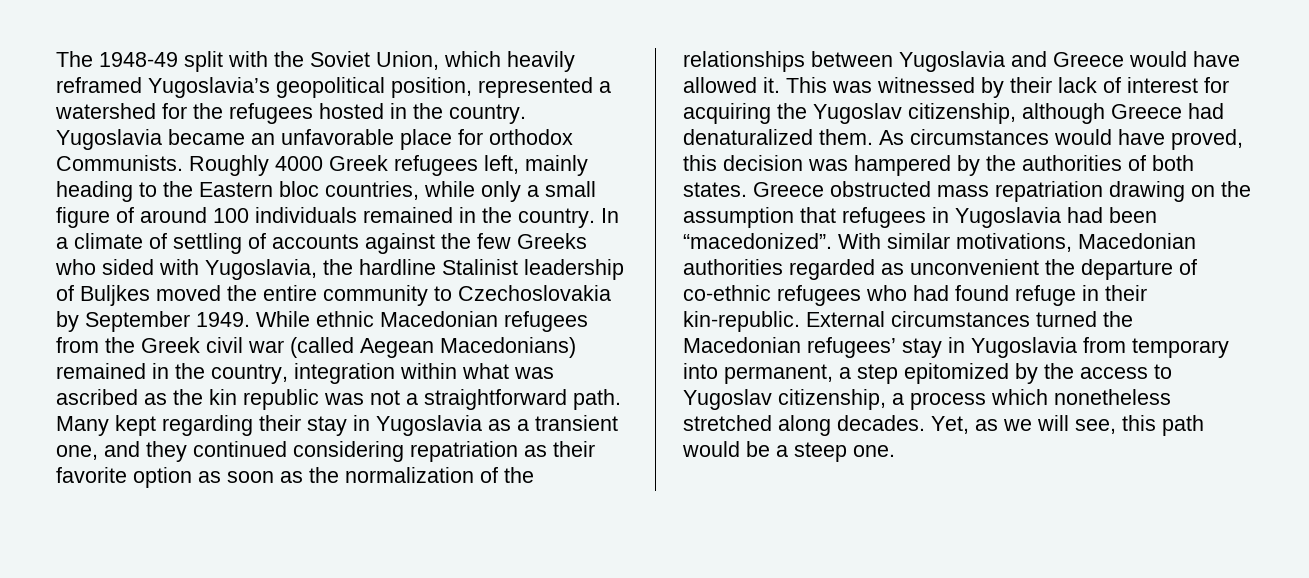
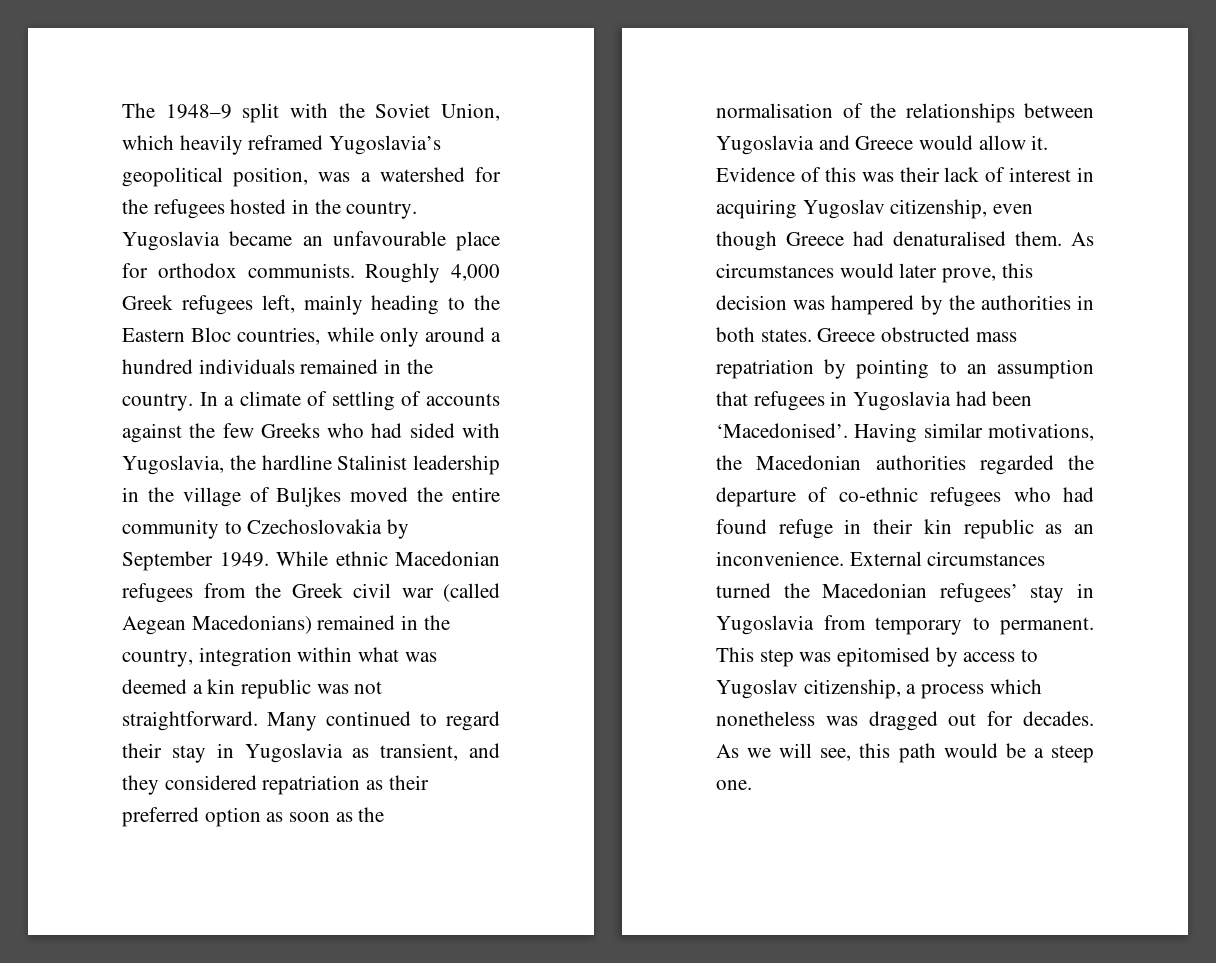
- The 1948-49 split with the Soviet Union, which heavily reframed Yugoslavia’s geopolitical position, represented a watershed for the refugees hosted in the country.
+ The 1948–9 split with the Soviet Union, which heavily reframed Yugoslavia’s geopolitical position, was a watershed for the refugees hosted in the country.
- Yugoslavia became an unfavorable place for orthodox Communists. Roughly 4000 Greek refugees left, mainly heading to the Eastern bloc countries, while only a small figure of around 100 individuals remained in the country.
+ Yugoslavia became an unfavourable place for orthodox communists. Roughly 4,000 Greek refugees left, mainly heading to the Eastern Bloc countries, while only around a hundred individuals remained in the country.
- In a climate of settling of accounts against the few Greeks who sided with Yugoslavia, the hardline Stalinist leadership of Buljkes moved the entire community to Czechoslovakia by September 1949.
+ In a climate of settling of accounts against the few Greeks who had sided with Yugoslavia, the hardline Stalinist leadership in the village of Buljkes moved the entire community to Czechoslovakia by September 1949.
- While ethnic Macedonian refugees from the Greek civil war (called Aegean Macedonians) remained in the country, integration within what was ascribed as the kin republic was not a straightforward path. Many kept regarding their stay in Yugoslavia as a transient one, and they continued considering repatriation as their favorite option as soon as the normalization of the relationships between Yugoslavia and Greece would have allowed it. This was witnessed by their lack of interest for acquiring the Yugoslav citizenship, although Greece had denaturalized them.
+ While ethnic Macedonian refugees from the Greek civil war (called Aegean Macedonians) remained in the country, integration within what was deemed a kin republic was not straightforward. Many continued to regard their stay in Yugoslavia as transient, and they considered repatriation as their preferred option as soon as the normalisation of the relationships between Yugoslavia and Greece would allow it. Evidence of this was their lack of interest in acquiring Yugoslav citizenship, even though Greece had denaturalised them.
- As circumstances would have proved, this decision was hampered by the authorities of both states.
+ As circumstances would later prove, this decision was hampered by the authorities in both states.
- Greece obstructed mass repatriation drawing on the assumption that refugees in Yugoslavia had been “macedonized”. With similar motivations, Macedonian authorities regarded as unconvenient the departure of co-ethnic refugees who had found refuge in their kin-republic.
+ Greece obstructed mass repatriation by pointing to an assumption that refugees in Yugoslavia had been ‘Macedonised’. Having similar motivations, the Macedonian authorities regarded the departure of co-ethnic refugees who had found refuge in their kin republic as an inconvenience.
- External circumstances turned the Macedonian refugees’ stay in Yugoslavia from temporary into permanent, a step epitomized by the access to Yugoslav citizenship, a process which nonetheless stretched along decades. Yet, as we will see, this path would be a steep one.
+ External circumstances turned the Macedonian refugees’ stay in Yugoslavia from temporary to permanent. This step was epitomised by access to Yugoslav citizenship, a process which nonetheless was dragged out for decades. As we will see, this path would be a steep one.

